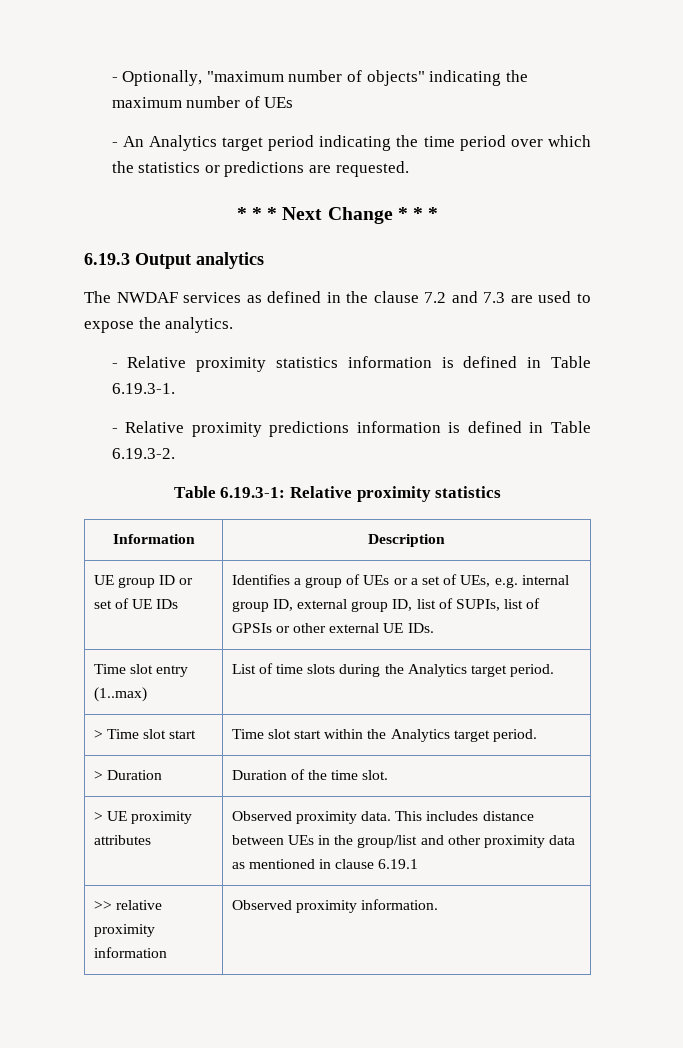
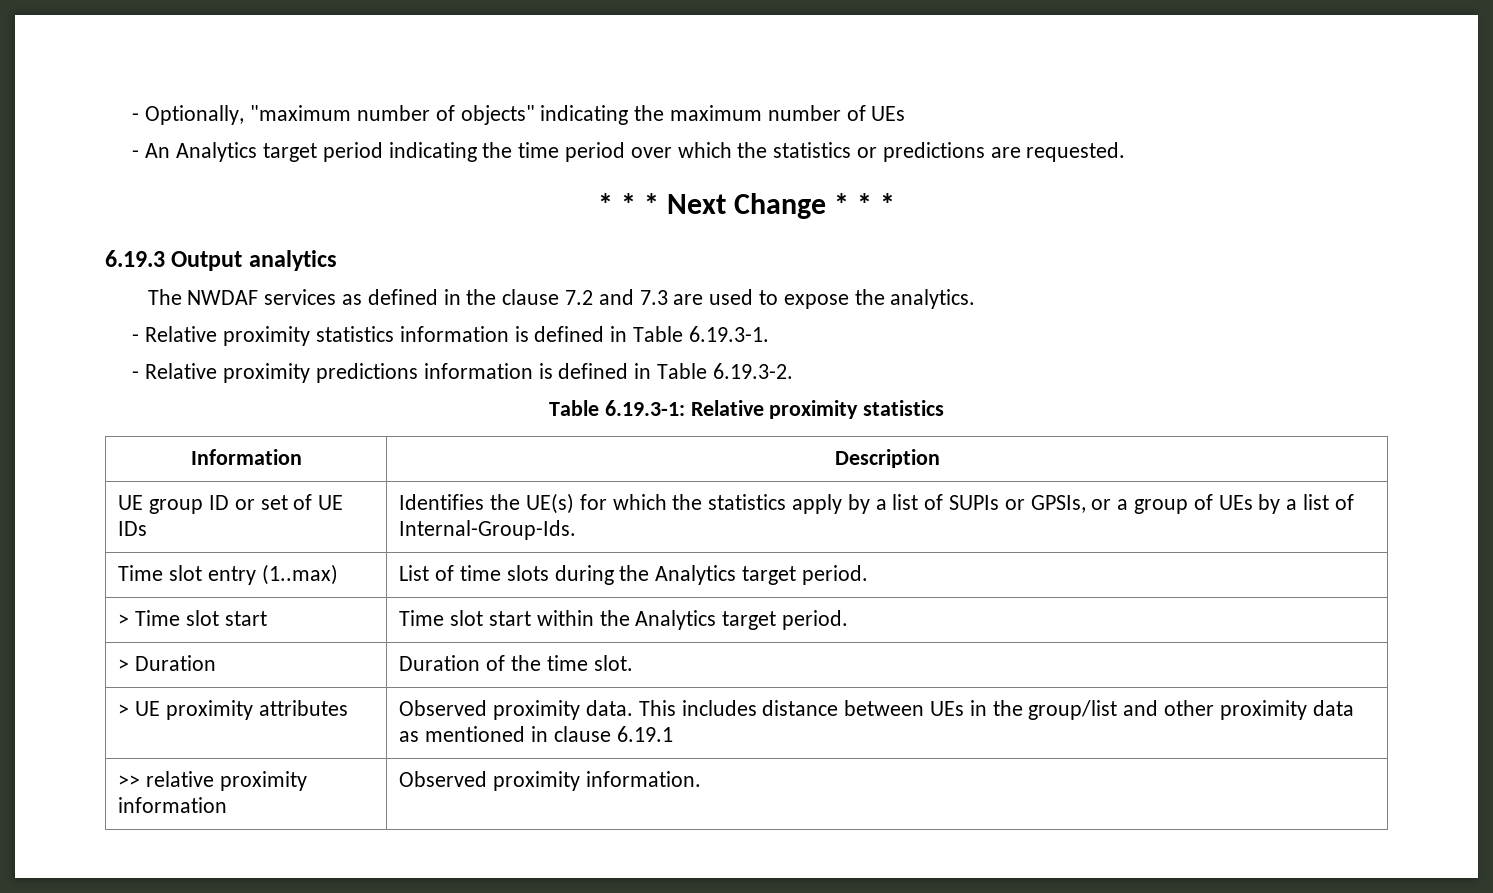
- UE group ID or set of UE IDs | Identifies a group of UEs or a set of UEs, e.g. internal group ID, external group ID, list of SUPIs, list of GPSIs or other external UE IDs.
+ UE group ID or set of UE IDs | Identifies the UE(s) for which the statistics apply by a list of SUPIs or GPSIs, or a group of UEs by a list of Internal-Group-Ids.

